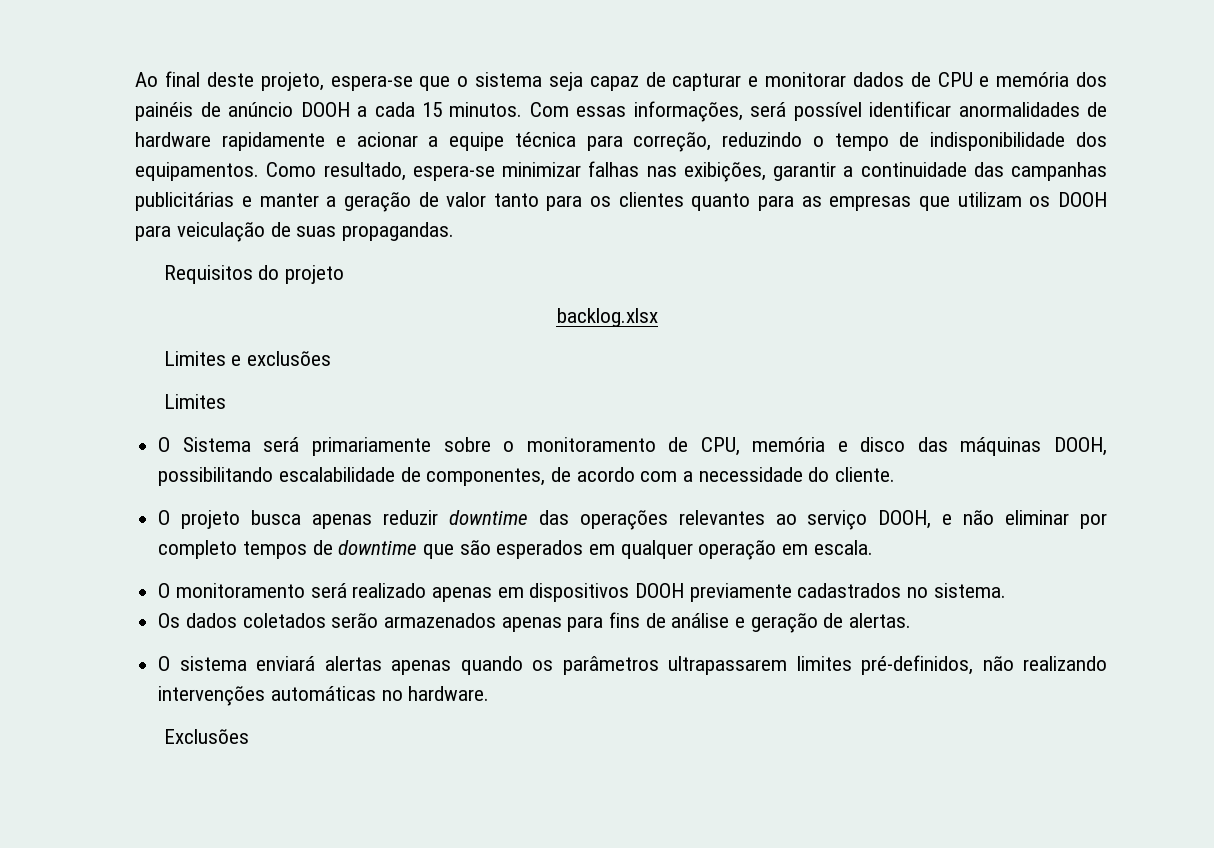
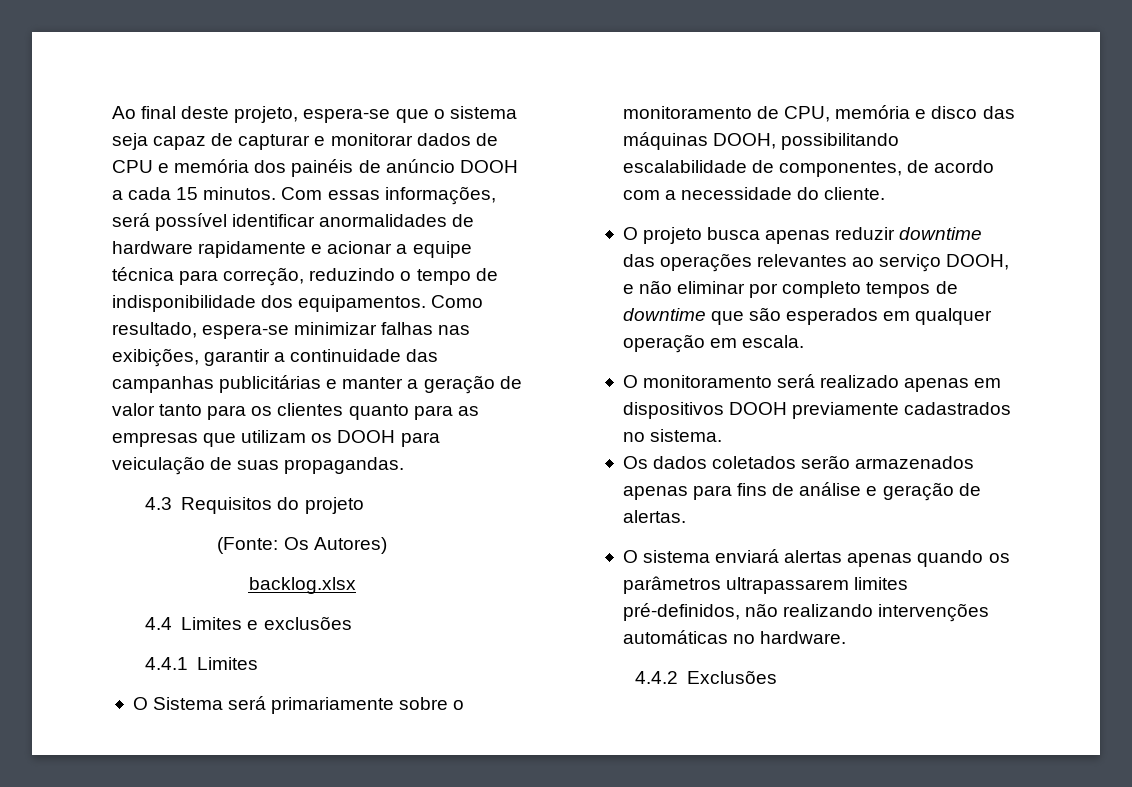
- Requisitos do projeto
+ 4.3 Requisitos do projeto
+ (Fonte: Os Autores)
- Limites e exclusões
- Limites
+ 4.4 Limites e exclusões
+ 4.4.1 Limites
- Exclusões
+ 4.4.2 Exclusões

